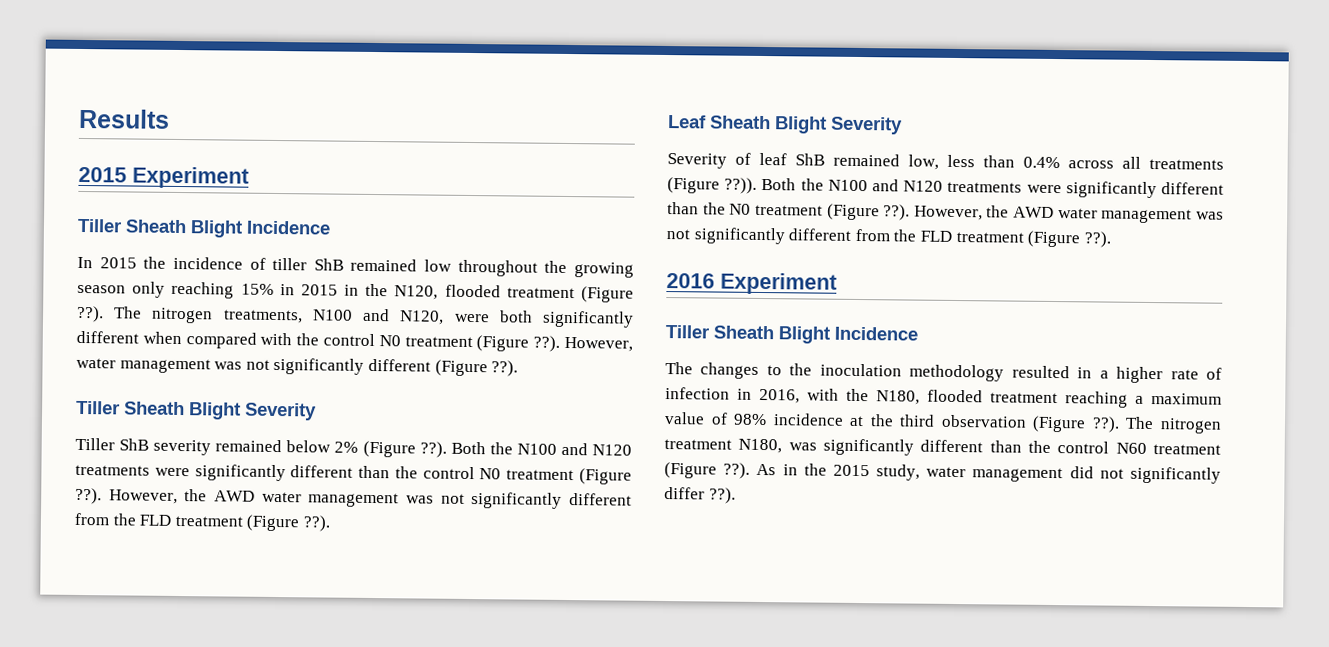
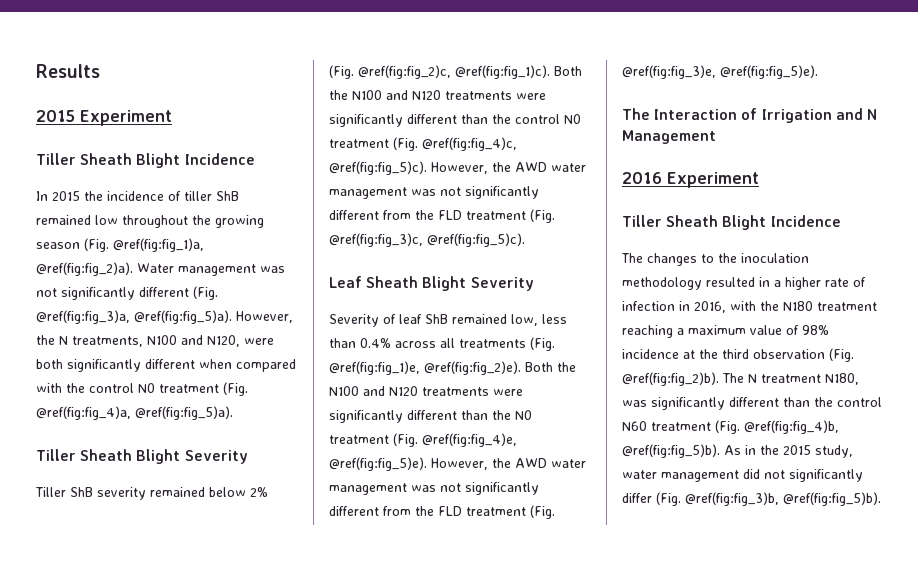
- In 2015 the incidence of tiller ShB remained low throughout the growing season only reaching 15% in 2015 in the N120, flooded treatment (Figure ??). The nitrogen treatments, N100 and N120, were both significantly different when compared with the control N0 treatment (Figure ??). However, water management was not significantly different (Figure ??).
+ In 2015 the incidence of tiller ShB remained low throughout the growing season (Fig. @ref(fig:fig_1)a, @ref(fig:fig_2)a). Water management was not significantly different (Fig. @ref(fig:fig_3)a, @ref(fig:fig_5)a). However, the N treatments, N100 and N120, were both significantly different when compared with the control N0 treatment (Fig. @ref(fig:fig_4)a, @ref(fig:fig_5)a).
- Tiller ShB severity remained below 2% (Figure ??).
+ Tiller ShB severity remained below 2% (Fig. @ref(fig:fig_2)c, @ref(fig:fig_1)c).
- Both the N100 and N120 treatments were significantly different than the control N0 treatment (Figure ??). However, the AWD water management was not significantly different from the FLD treatment (Figure ??).
+ Both the N100 and N120 treatments were significantly different than the control N0 treatment (Fig. @ref(fig:fig_4)c, @ref(fig:fig_5)c). However, the AWD water management was not significantly different from the FLD treatment (Fig. @ref(fig:fig_3)c, @ref(fig:fig_5)c).
- Severity of leaf ShB remained low, less than 0.4% across all treatments (Figure ??)).
+ Severity of leaf ShB remained low, less than 0.4% across all treatments (Fig. @ref(fig:fig_1)e, @ref(fig:fig_2)e).
- Both the N100 and N120 treatments were significantly different than the N0 treatment (Figure ??). However, the AWD water management was not significantly different from the FLD treatment (Figure ??).
+ Both the N100 and N120 treatments were significantly different than the N0 treatment (Fig. @ref(fig:fig_4)e, @ref(fig:fig_5)e). However, the AWD water management was not significantly different from the FLD treatment (Fig. @ref(fig:fig_3)e, @ref(fig:fig_5)e).
+ The Interaction of Irrigation and N Management
- The changes to the inoculation methodology resulted in a higher rate of infection in 2016, with the N180, flooded treatment reaching a maximum value of 98% incidence at the third observation (Figure ??). The nitrogen treatment N180, was significantly different than the control N60 treatment (Figure ??).
+ The changes to the inoculation methodology resulted in a higher rate of infection in 2016, with the N180 treatment reaching a maximum value of 98% incidence at the third observation (Fig. @ref(fig:fig_2)b). The N treatment N180, was significantly different than the control N60 treatment (Fig. @ref(fig:fig_4)b, @ref(fig:fig_5)b).
- As in the 2015 study, water management did not significantly differ ??).
+ As in the 2015 study, water management did not significantly differ (Fig. @ref(fig:fig_3)b, @ref(fig:fig_5)b).

